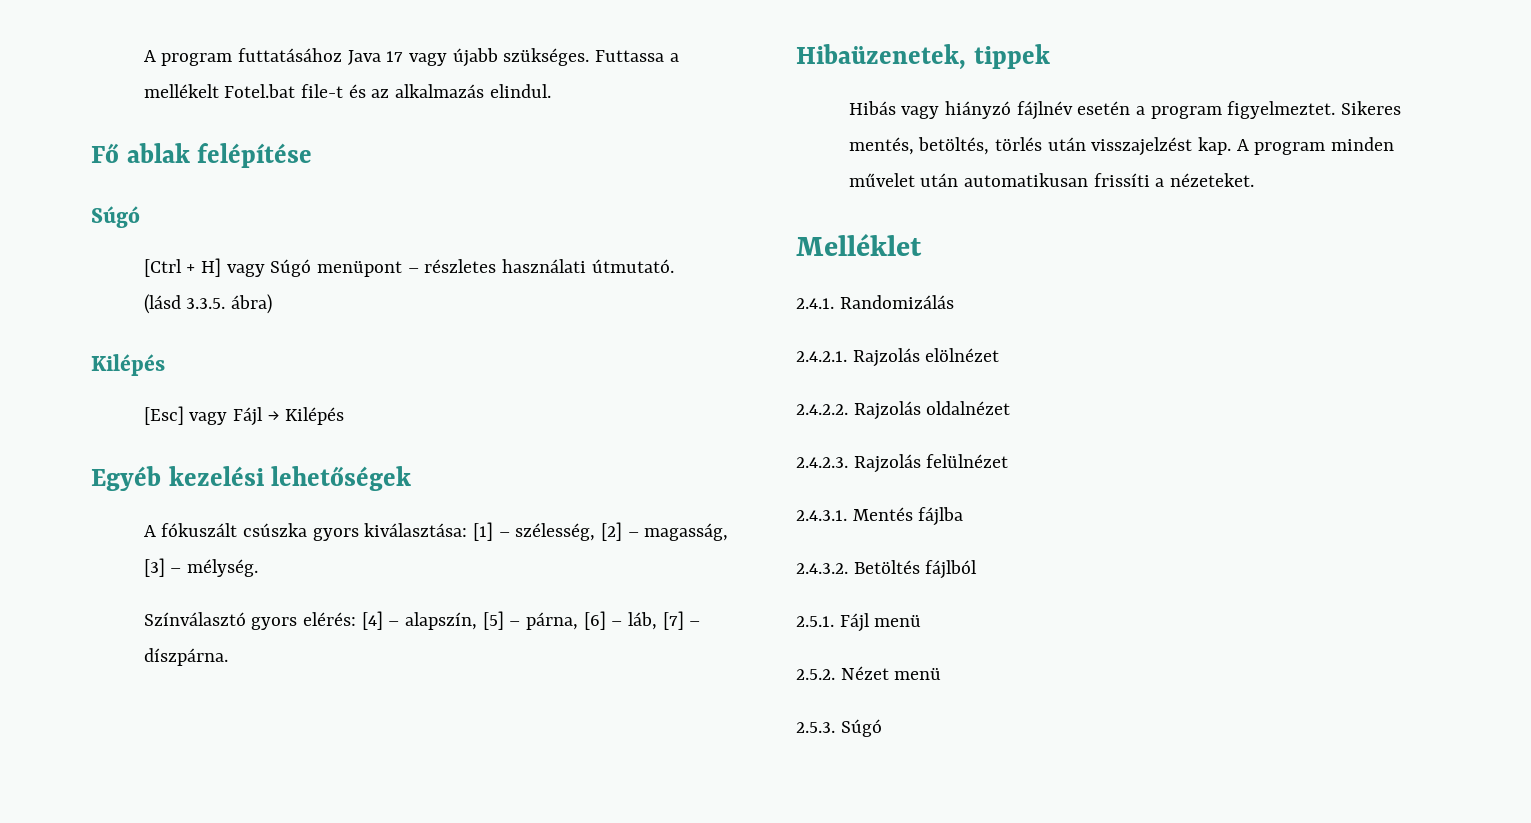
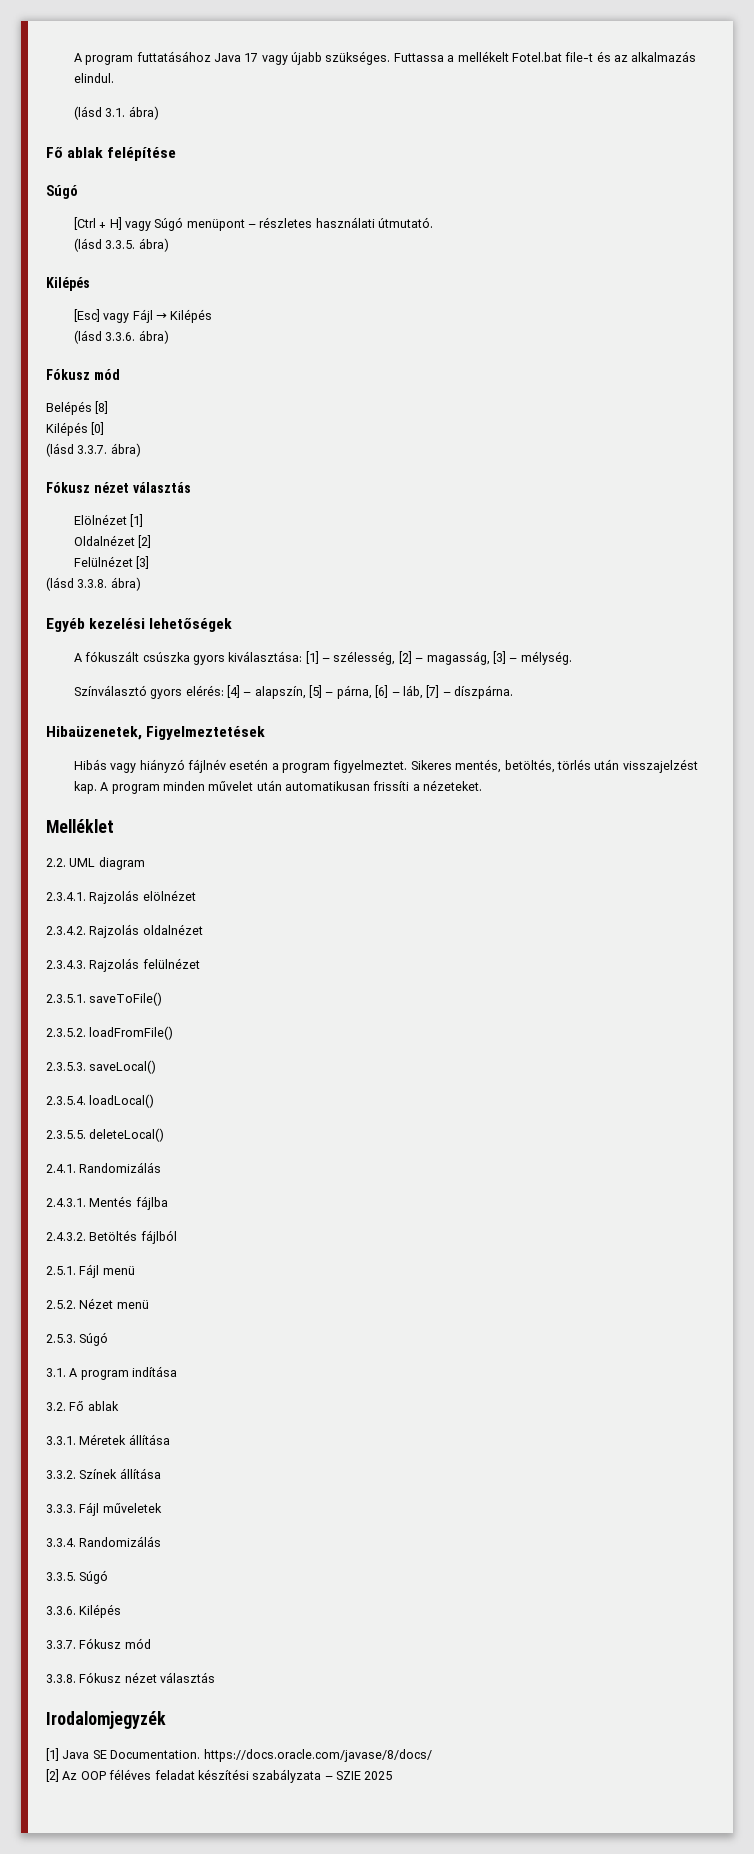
+ (lásd 3.1. ábra)
+ (lásd 3.3.6. ábra)
+ Fókusz mód
+ Belépés [8]
+ Kilépés [0]
+ (lásd 3.3.7. ábra)
+ Fókusz nézet választás
+ Elölnézet [1]
+ Oldalnézet [2]
+ Felülnézet [3]
+ (lásd 3.3.8. ábra)
- Hibaüzenetek, tippek
+ Hibaüzenetek, Figyelmeztetések
- 2.4.1. Randomizálás
- 2.4.2.1. Rajzolás elölnézet
+ 2.2. UML diagram
+ 2.3.4.1. Rajzolás elölnézet
- 2.4.2.2. Rajzolás oldalnézet
+ 2.3.4.2. Rajzolás oldalnézet
- 2.4.2.3. Rajzolás felülnézet
+ 2.3.4.3. Rajzolás felülnézet
+ 2.3.5.1. saveToFile()
+ 2.3.5.2. loadFromFile()
+ 2.3.5.3. saveLocal()
+ 2.3.5.4. loadLocal()
+ 2.3.5.5. deleteLocal()
+ 2.4.1. Randomizálás
+ 3.1. A program indítása
+ 3.2. Fő ablak
+ 3.3.1. Méretek állítása
+ 3.3.2. Színek állítása
+ 3.3.3. Fájl műveletek
+ 3.3.4. Randomizálás
+ 3.3.5. Súgó
+ 3.3.6. Kilépés
+ 3.3.7. Fókusz mód
+ 3.3.8. Fókusz nézet választás
+ Irodalomjegyzék
+ [1] Java SE Documentation. https://docs.oracle.com/javase/8/docs/
+ [2] Az OOP féléves feladat készítési szabályzata – SZIE 2025

